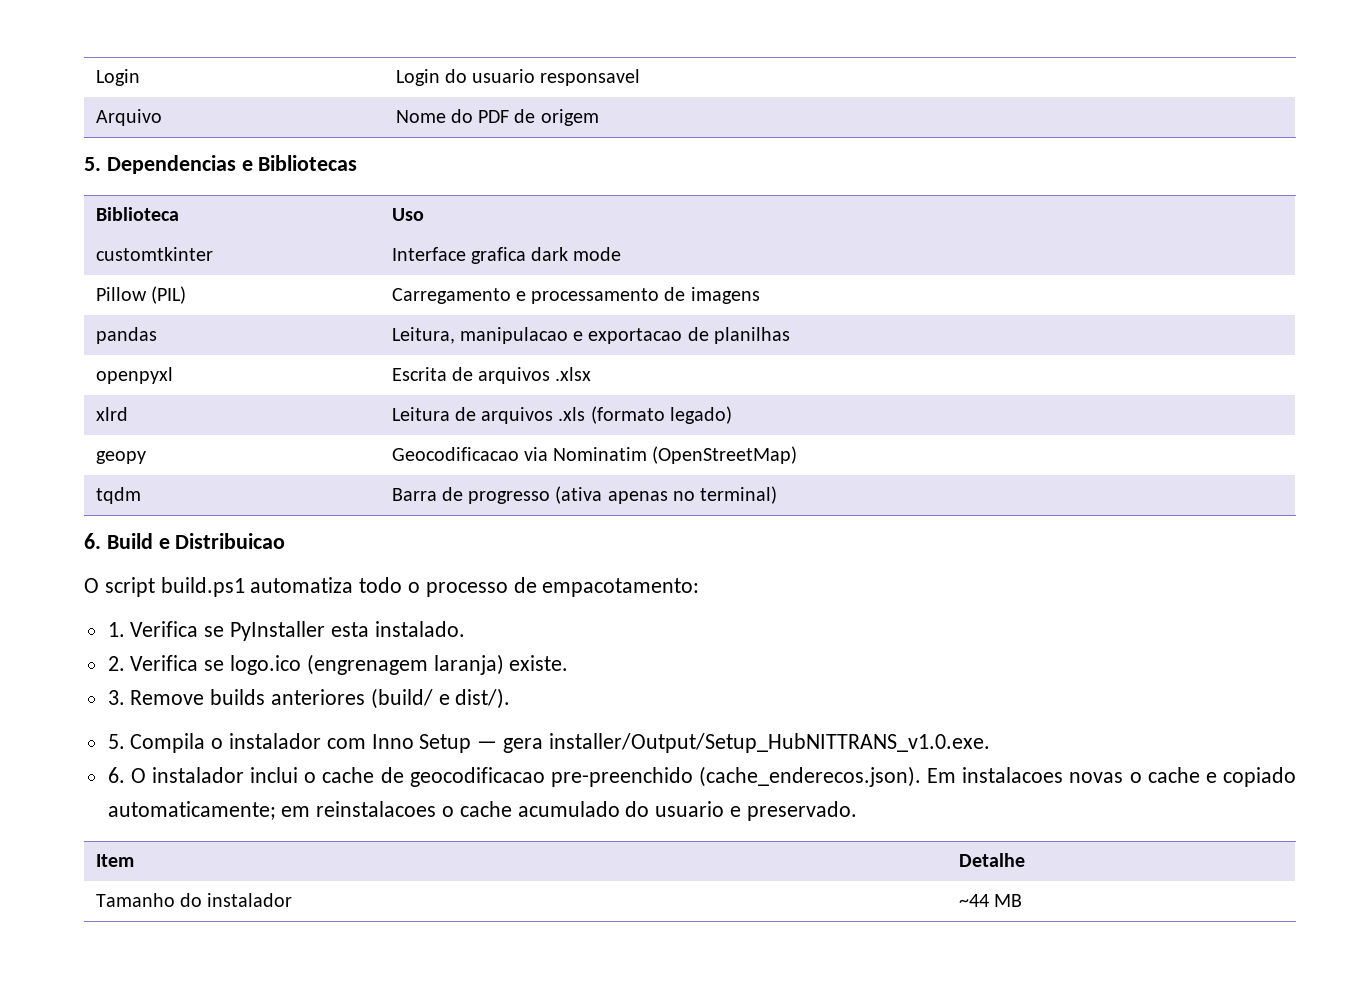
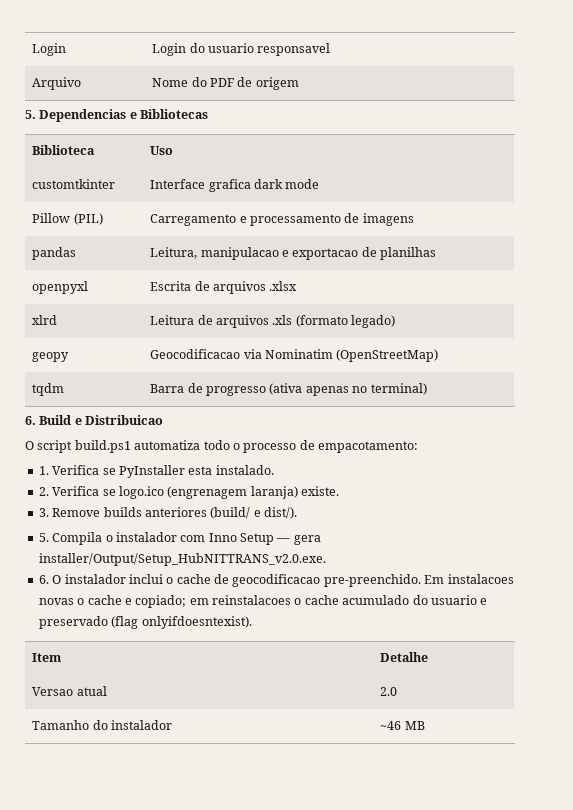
- 5. Compila o instalador com Inno Setup — gera installer/Output/Setup_HubNITTRANS_v1.0.exe.
+ 5. Compila o instalador com Inno Setup — gera installer/Output/Setup_HubNITTRANS_v2.0.exe.
- 6. O instalador inclui o cache de geocodificacao pre-preenchido (cache_enderecos.json). Em instalacoes novas o cache e copiado automaticamente; em reinstalacoes o cache acumulado do usuario e preservado.
+ 6. O instalador inclui o cache de geocodificacao pre-preenchido. Em instalacoes novas o cache e copiado; em reinstalacoes o cache acumulado do usuario e preservado (flag onlyifdoesntexist).
+ Versao atual | 2.0
- Tamanho do instalador | ~44 MB
+ Tamanho do instalador | ~46 MB

